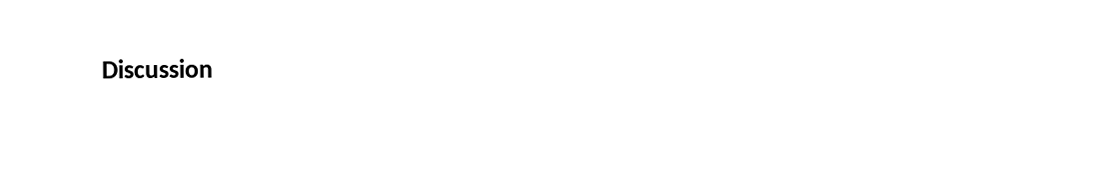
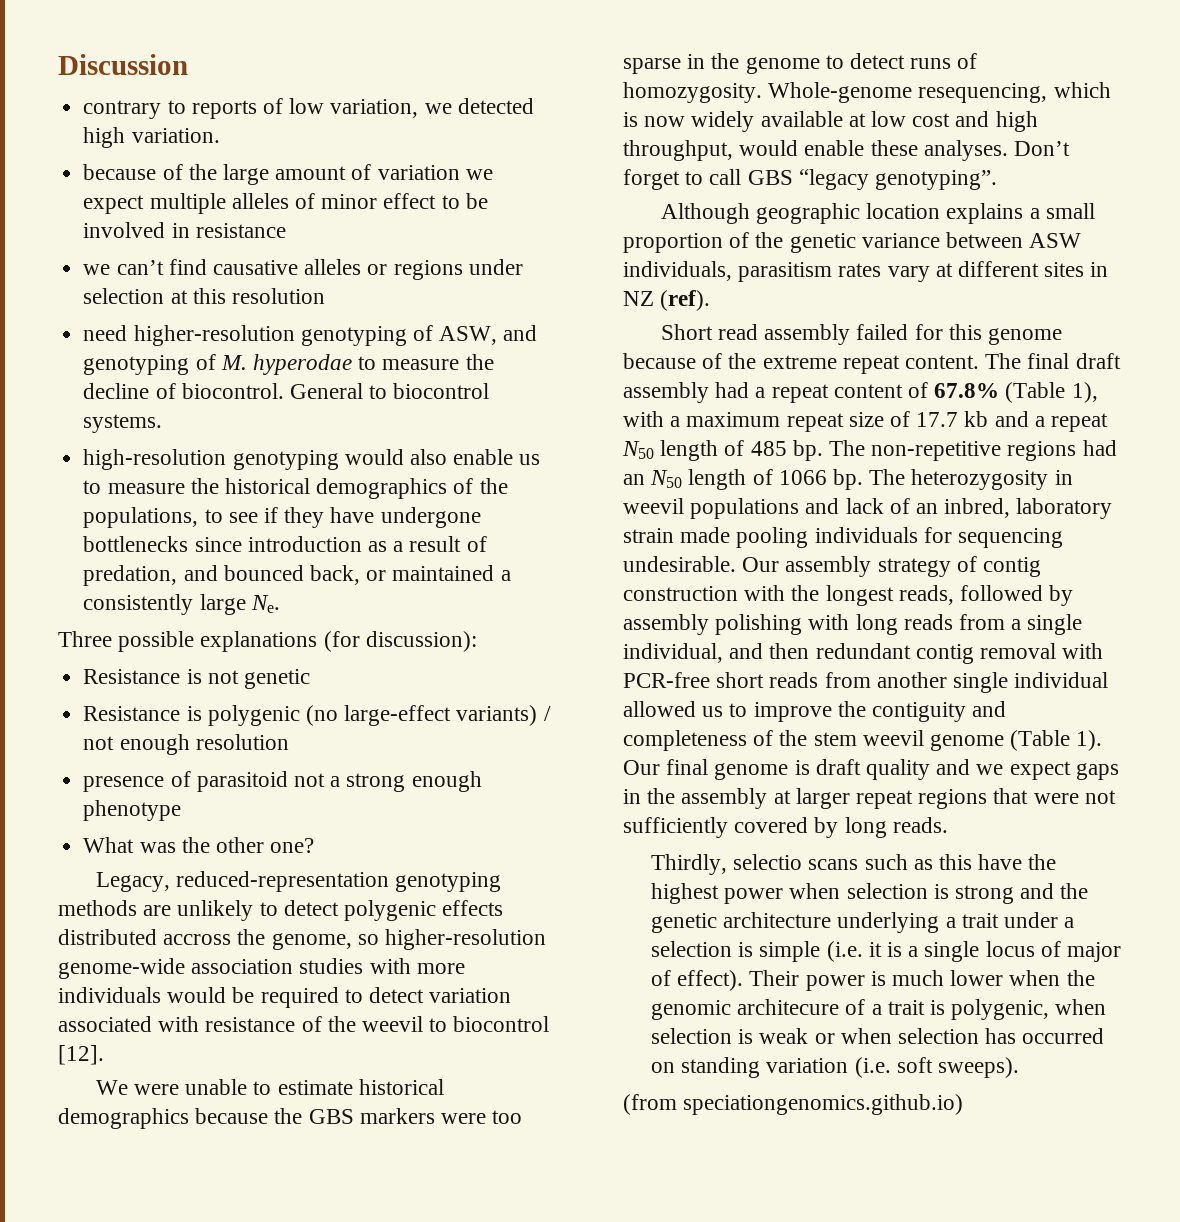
+ contrary to reports of low variation, we detected high variation.
+ because of the large amount of variation we expect multiple alleles of minor effect to be involved in resistance
+ we can’t find causative alleles or regions under selection at this resolution
+ need higher-resolution genotyping of ASW, and genotyping of M. hyperodae to measure the decline of biocontrol. General to biocontrol systems.
+ high-resolution genotyping would also enable us to measure the historical demographics of the populations, to see if they have undergone bottlenecks since introduction as a result of predation, and bounced back, or maintained a consistently large Ne.
+ Three possible explanations (for discussion):
+ Resistance is not genetic
+ Resistance is polygenic (no large-effect variants) / not enough resolution
+ presence of parasitoid not a strong enough phenotype
+ What was the other one?
+ Legacy, reduced-representation genotyping methods are unlikely to detect polygenic effects distributed accross the genome, so higher-resolution genome-wide association studies with more individuals would be required to detect variation associated with resistance of the weevil to biocontrol [12].
+ We were unable to estimate historical demographics because the GBS markers were too sparse in the genome to detect runs of homozygosity. Whole-genome resequencing, which is now widely available at low cost and high throughput, would enable these analyses. Don’t forget to call GBS “legacy genotyping”.
+ Although geographic location explains a small proportion of the genetic variance between ASW individuals, parasitism rates vary at different sites in NZ (ref).
+ Short read assembly failed for this genome because of the extreme repeat content. The final draft assembly had a repeat content of 67.8% (Table 1), with a maximum repeat size of 17.7 kb and a repeat N50 length of 485 bp. The non-repetitive regions had an N50 length of 1066 bp. The heterozygosity in weevil populations and lack of an inbred, laboratory strain made pooling individuals for sequencing undesirable. Our assembly strategy of contig construction with the longest reads, followed by assembly polishing with long reads from a single individual, and then redundant contig removal with PCR-free short reads from another single individual allowed us to improve the contiguity and completeness of the stem weevil genome (Table 1). Our final genome is draft quality and we expect gaps in the assembly at larger repeat regions that were not sufficiently covered by long reads.
+ Thirdly, selectio scans such as this have the highest power when selection is strong and the genetic architecture underlying a trait under a selection is simple (i.e. it is a single locus of major of effect). Their power is much lower when the genomic architecure of a trait is polygenic, when selection is weak or when selection has occurred on standing variation (i.e. soft sweeps).
+ (from speciationgenomics.github.io)

